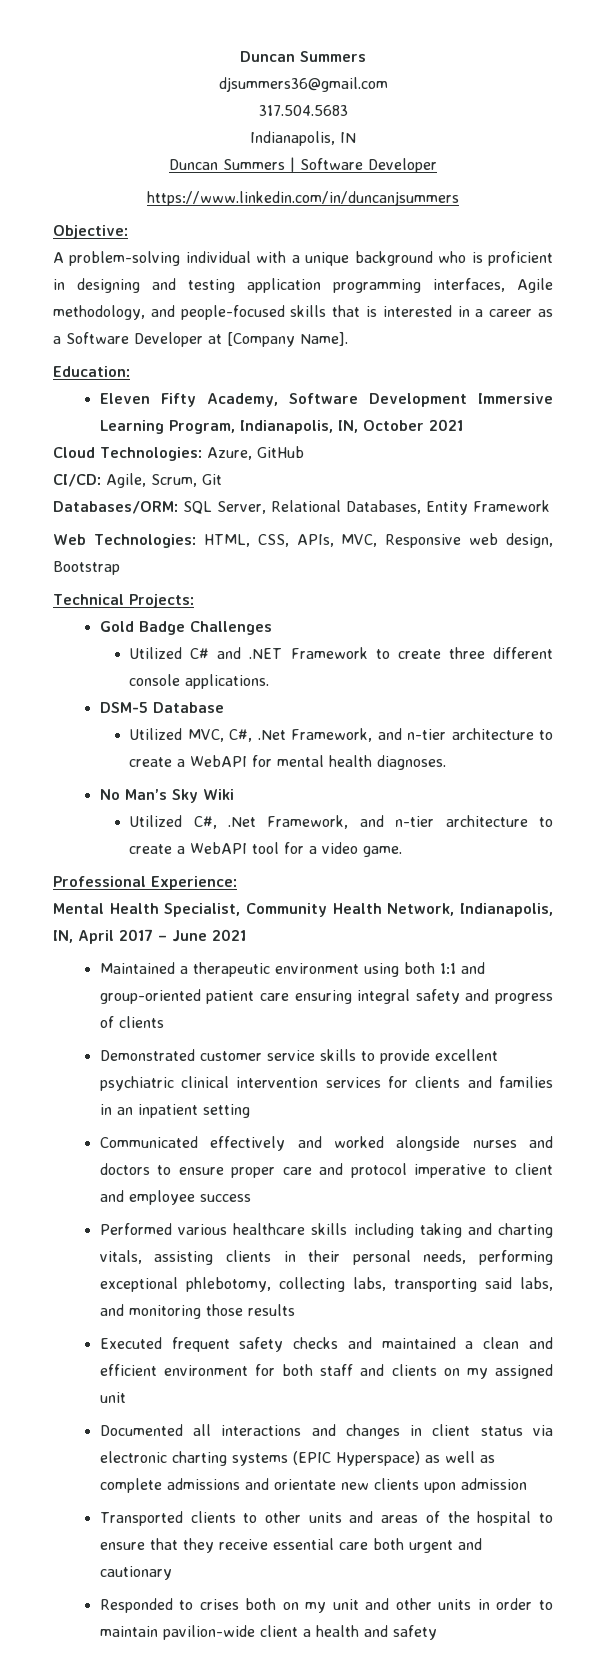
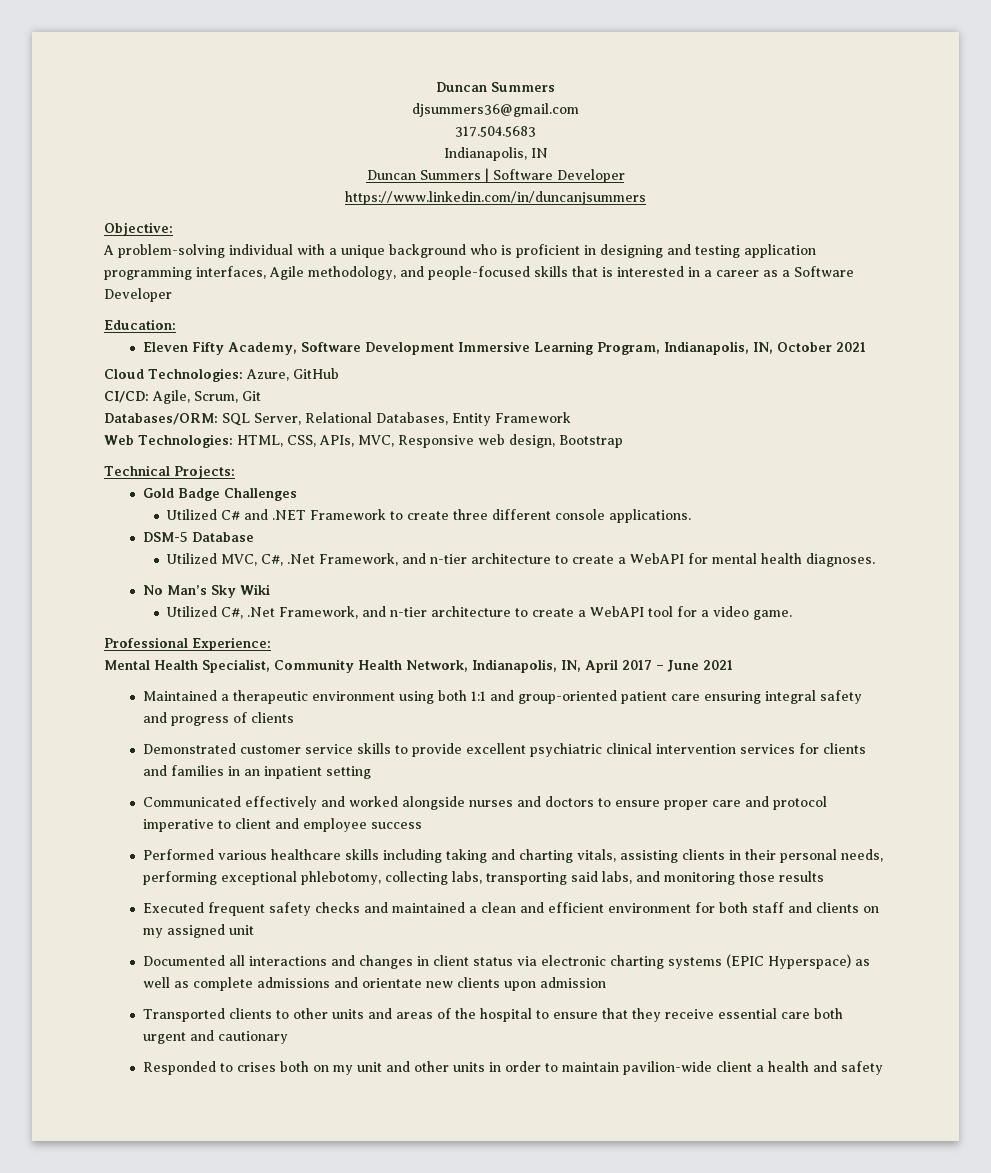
- A problem-solving individual with a unique background who is proficient in designing and testing application programming interfaces, Agile methodology, and people-focused skills that is interested in a career as a Software Developer at [Company Name].
+ A problem-solving individual with a unique background who is proficient in designing and testing application programming interfaces, Agile methodology, and people-focused skills that is interested in a career as a Software Developer

